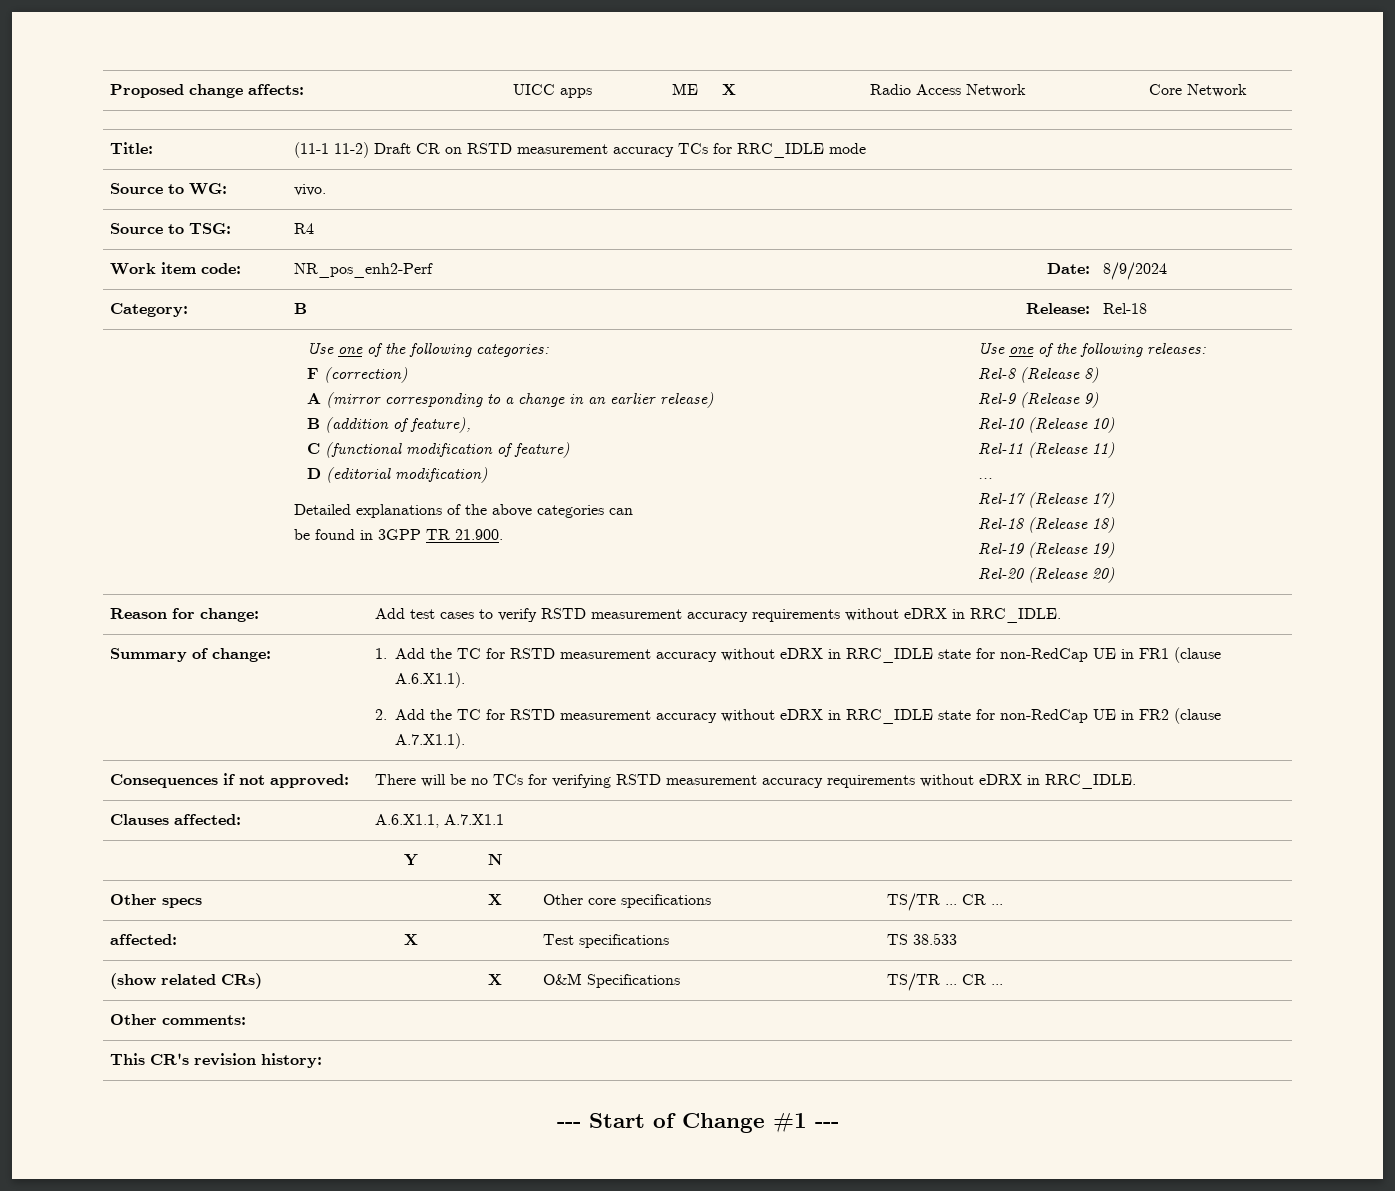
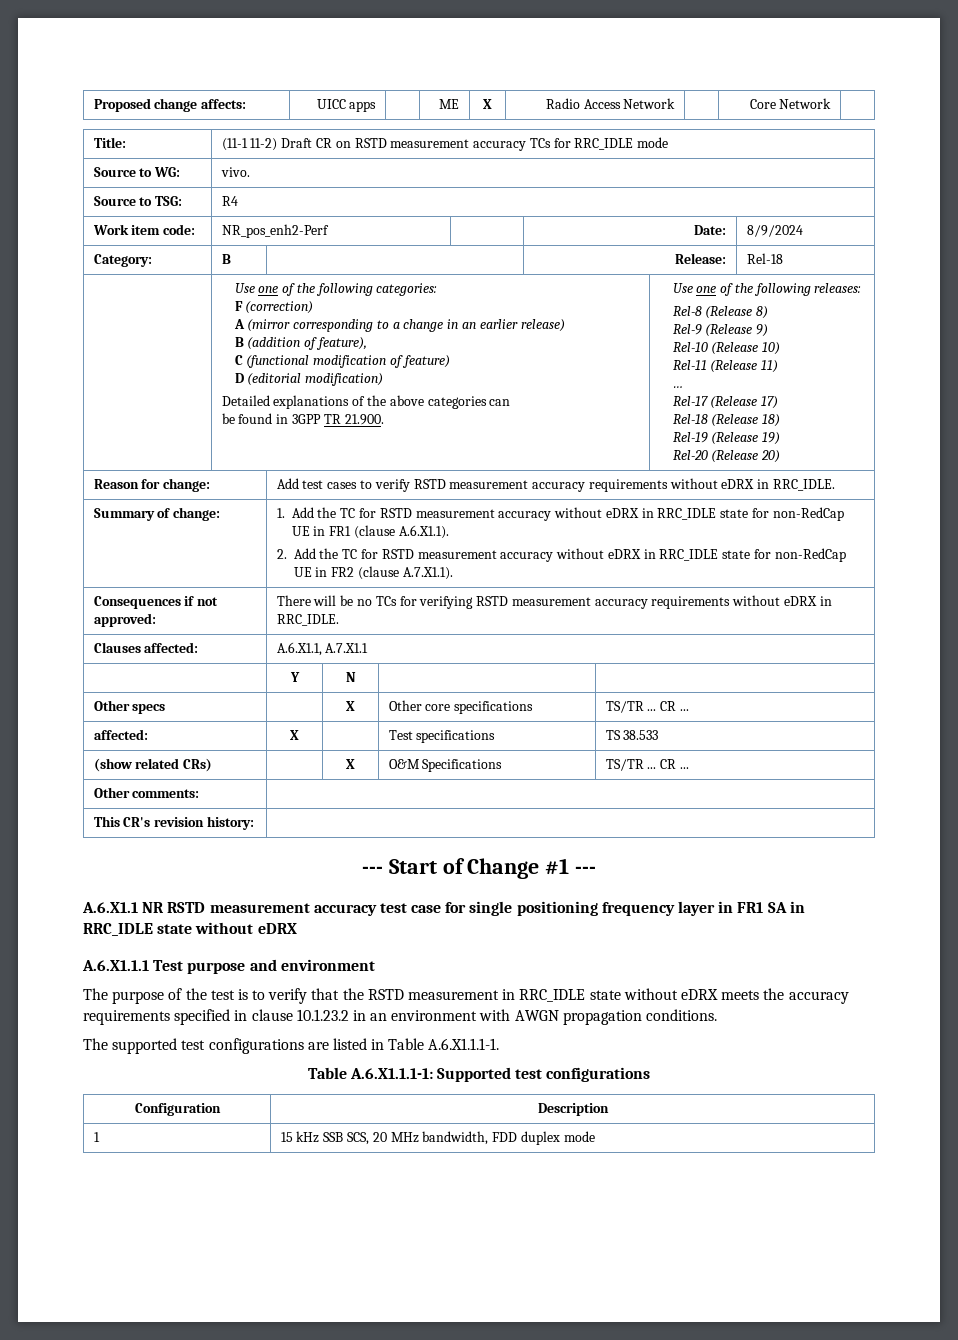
+ A.6.X1.1 NR RSTD measurement accuracy test case for single positioning frequency layer in FR1 SA in RRC_IDLE state without eDRX
+ A.6.X1.1.1 Test purpose and environment
+ The purpose of the test is to verify that the RSTD measurement in RRC_IDLE state without eDRX meets the accuracy requirements specified in clause 10.1.23.2 in an environment with AWGN propagation conditions.
+ The supported test configurations are listed in Table A.6.X1.1.1-1.
+ Table A.6.X1.1.1-1: Supported test configurations
+ Configuration | Description
+ 1 | 15 kHz SSB SCS, 20 MHz bandwidth, FDD duplex mode

